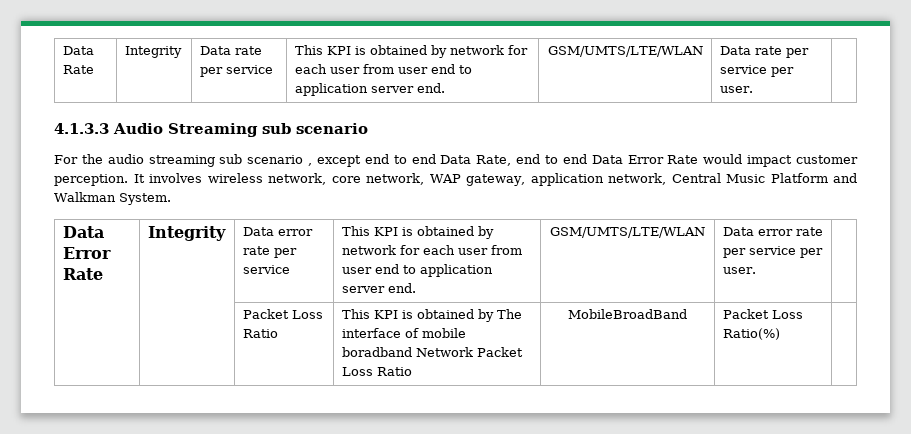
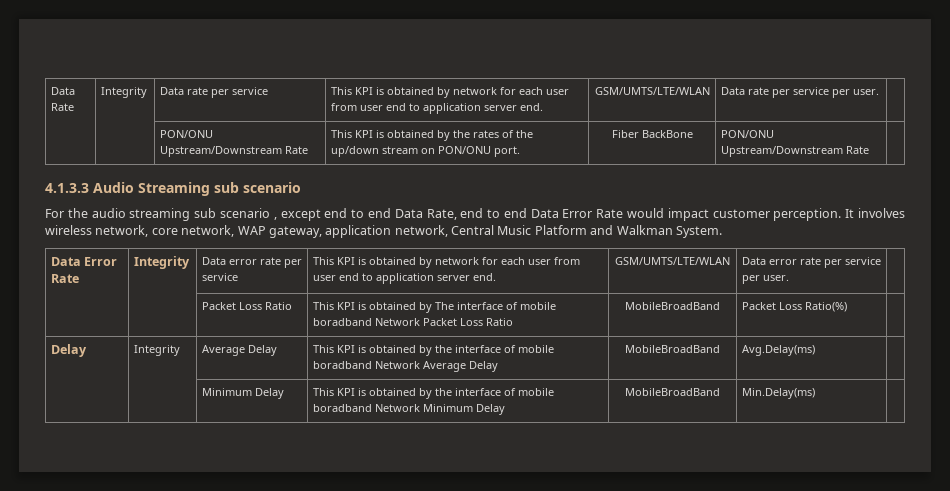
+ | | PON/ONU Upstream/Downstream Rate | This KPI is obtained by the rates of the up/down stream on PON/ONU port. | Fiber BackBone | PON/ONU Upstream/Downstream Rate |
+ Delay | Integrity | Average Delay | This KPI is obtained by the interface of mobile boradband Network Average Delay | MobileBroadBand | Avg.Delay(ms) |
+ | | Minimum Delay | This KPI is obtained by the interface of mobile boradband Network Minimum Delay | MobileBroadBand | Min.Delay(ms) |

